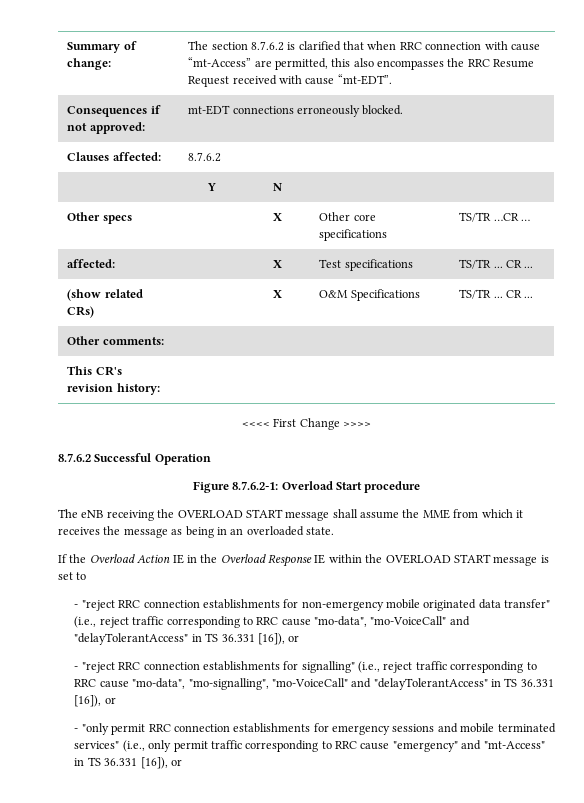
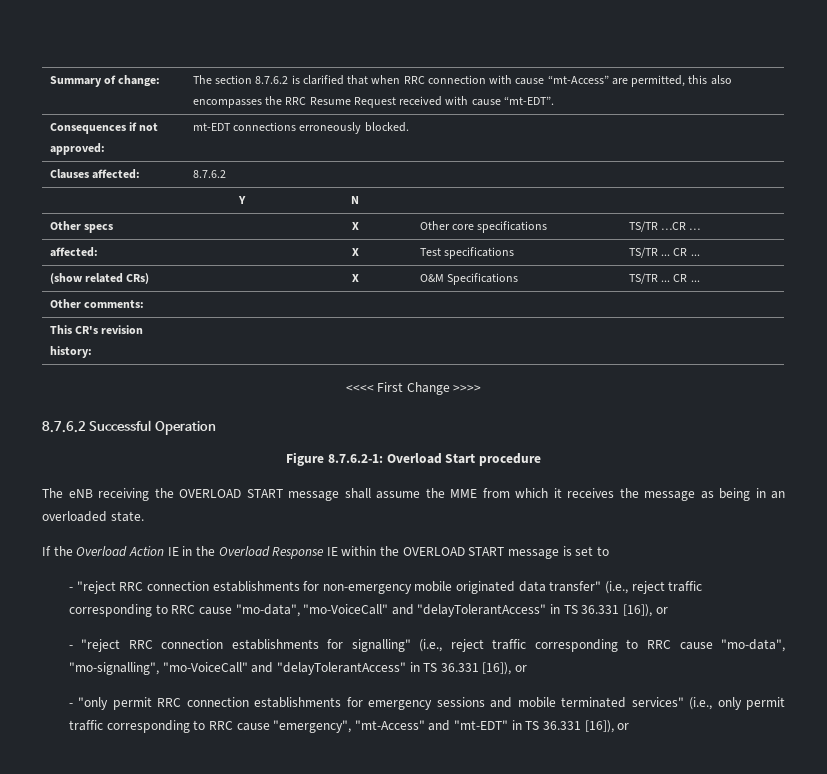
- - "only permit RRC connection establishments for emergency sessions and mobile terminated services" (i.e., only permit traffic corresponding to RRC cause "emergency" and "mt-Access" in TS 36.331 [16]), or
+ - "only permit RRC connection establishments for emergency sessions and mobile terminated services" (i.e., only permit traffic corresponding to RRC cause "emergency", "mt-Access" and "mt-EDT" in TS 36.331 [16]), or

